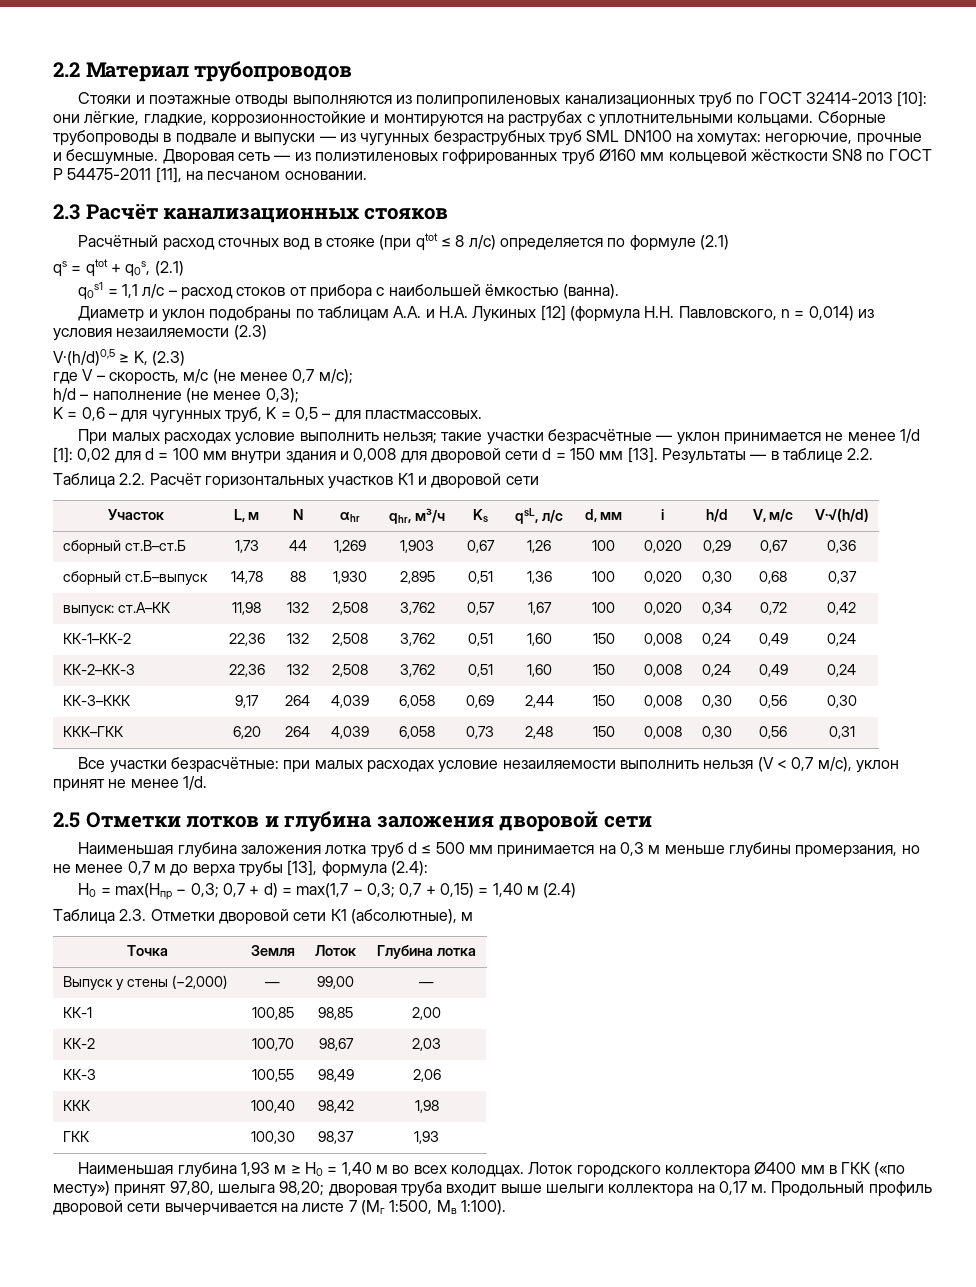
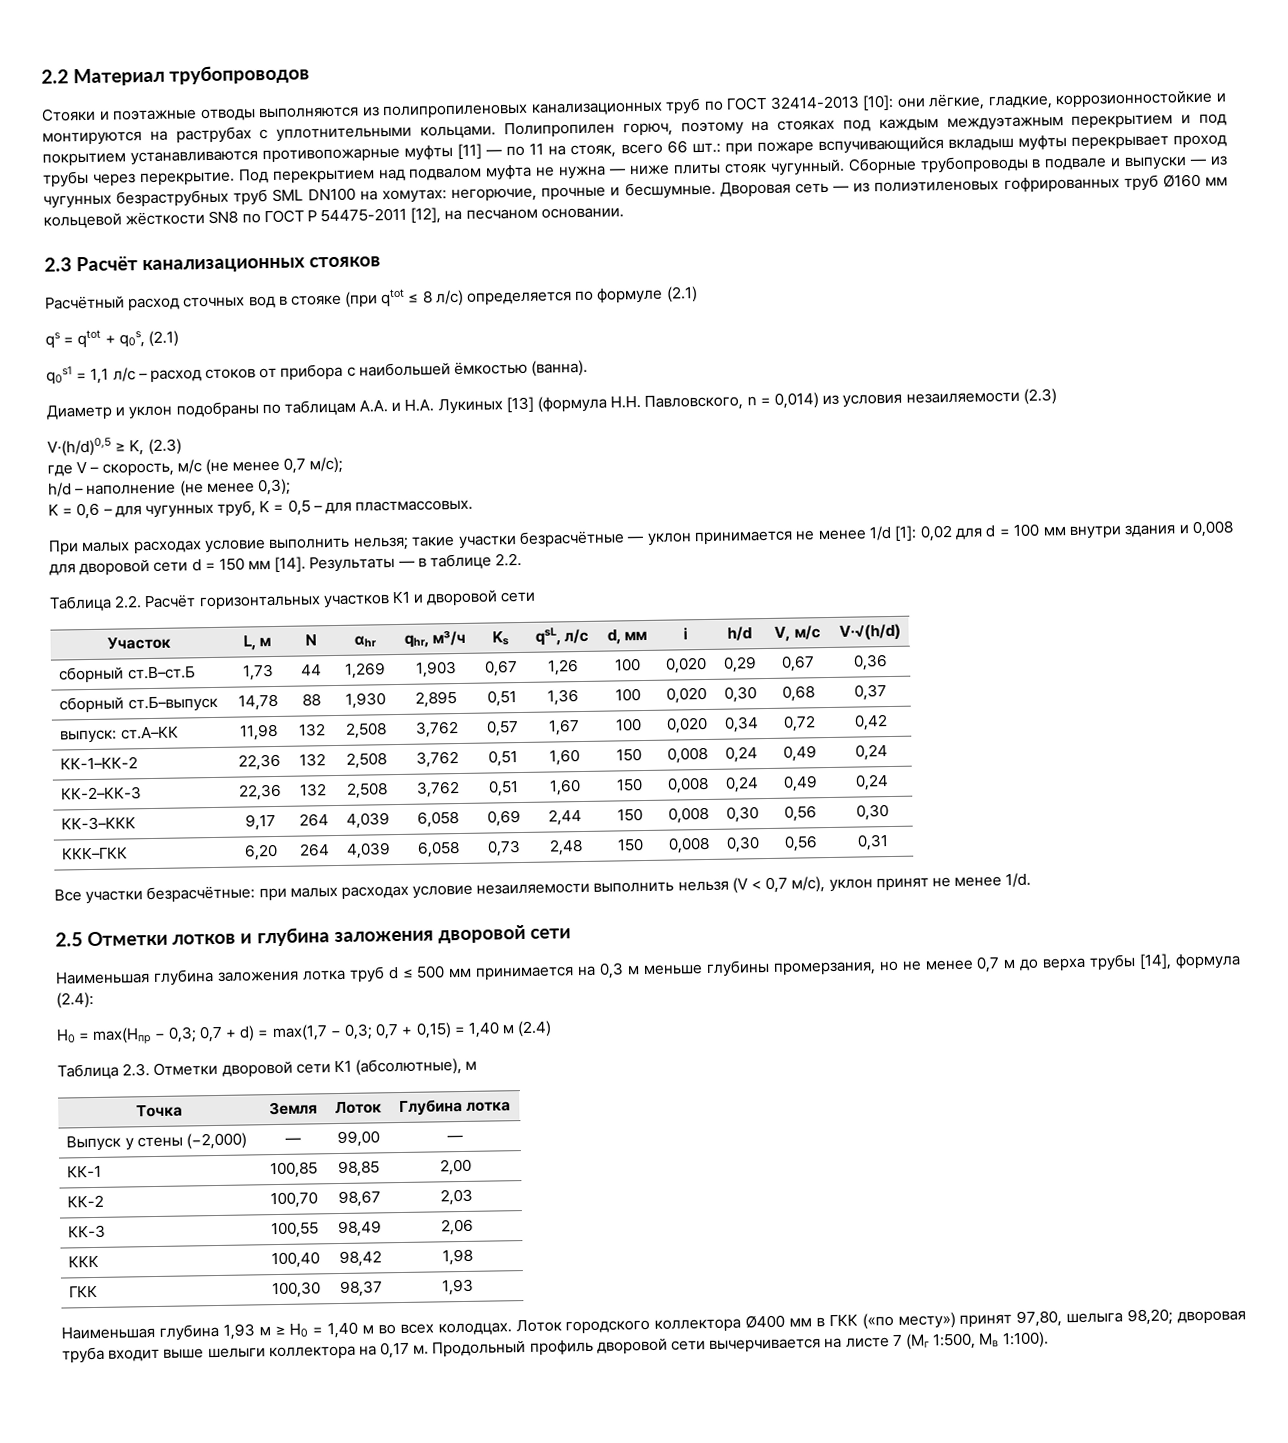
+ Полипропилен горюч, поэтому на стояках под каждым междуэтажным перекрытием и под покрытием устанавливаются противопожарные муфты [11] — по 11 на стояк, всего 66 шт.: при пожаре вспучивающийся вкладыш муфты перекрывает проход трубы через перекрытие. Под перекрытием над подвалом муфта не нужна — ниже плиты стояк чугунный.
- Дворовая сеть — из полиэтиленовых гофрированных труб Ø160 мм кольцевой жёсткости SN8 по ГОСТ Р 54475-2011 [11], на песчаном основании.
+ Дворовая сеть — из полиэтиленовых гофрированных труб Ø160 мм кольцевой жёсткости SN8 по ГОСТ Р 54475-2011 [12], на песчаном основании.
- Диаметр и уклон подобраны по таблицам А.А. и Н.А. Лукиных [12] (формула Н.Н. Павловского, n = 0,014) из условия незаиляемости (2.3)
+ Диаметр и уклон подобраны по таблицам А.А. и Н.А. Лукиных [13] (формула Н.Н. Павловского, n = 0,014) из условия незаиляемости (2.3)
- При малых расходах условие выполнить нельзя; такие участки безрасчётные — уклон принимается не менее 1/d [1]: 0,02 для d = 100 мм внутри здания и 0,008 для дворовой сети d = 150 мм [13].
+ При малых расходах условие выполнить нельзя; такие участки безрасчётные — уклон принимается не менее 1/d [1]: 0,02 для d = 100 мм внутри здания и 0,008 для дворовой сети d = 150 мм [14].
- Наименьшая глубина заложения лотка труб d ≤ 500 мм принимается на 0,3 м меньше глубины промерзания, но не менее 0,7 м до верха трубы [13], формула (2.4):
+ Наименьшая глубина заложения лотка труб d ≤ 500 мм принимается на 0,3 м меньше глубины промерзания, но не менее 0,7 м до верха трубы [14], формула (2.4):

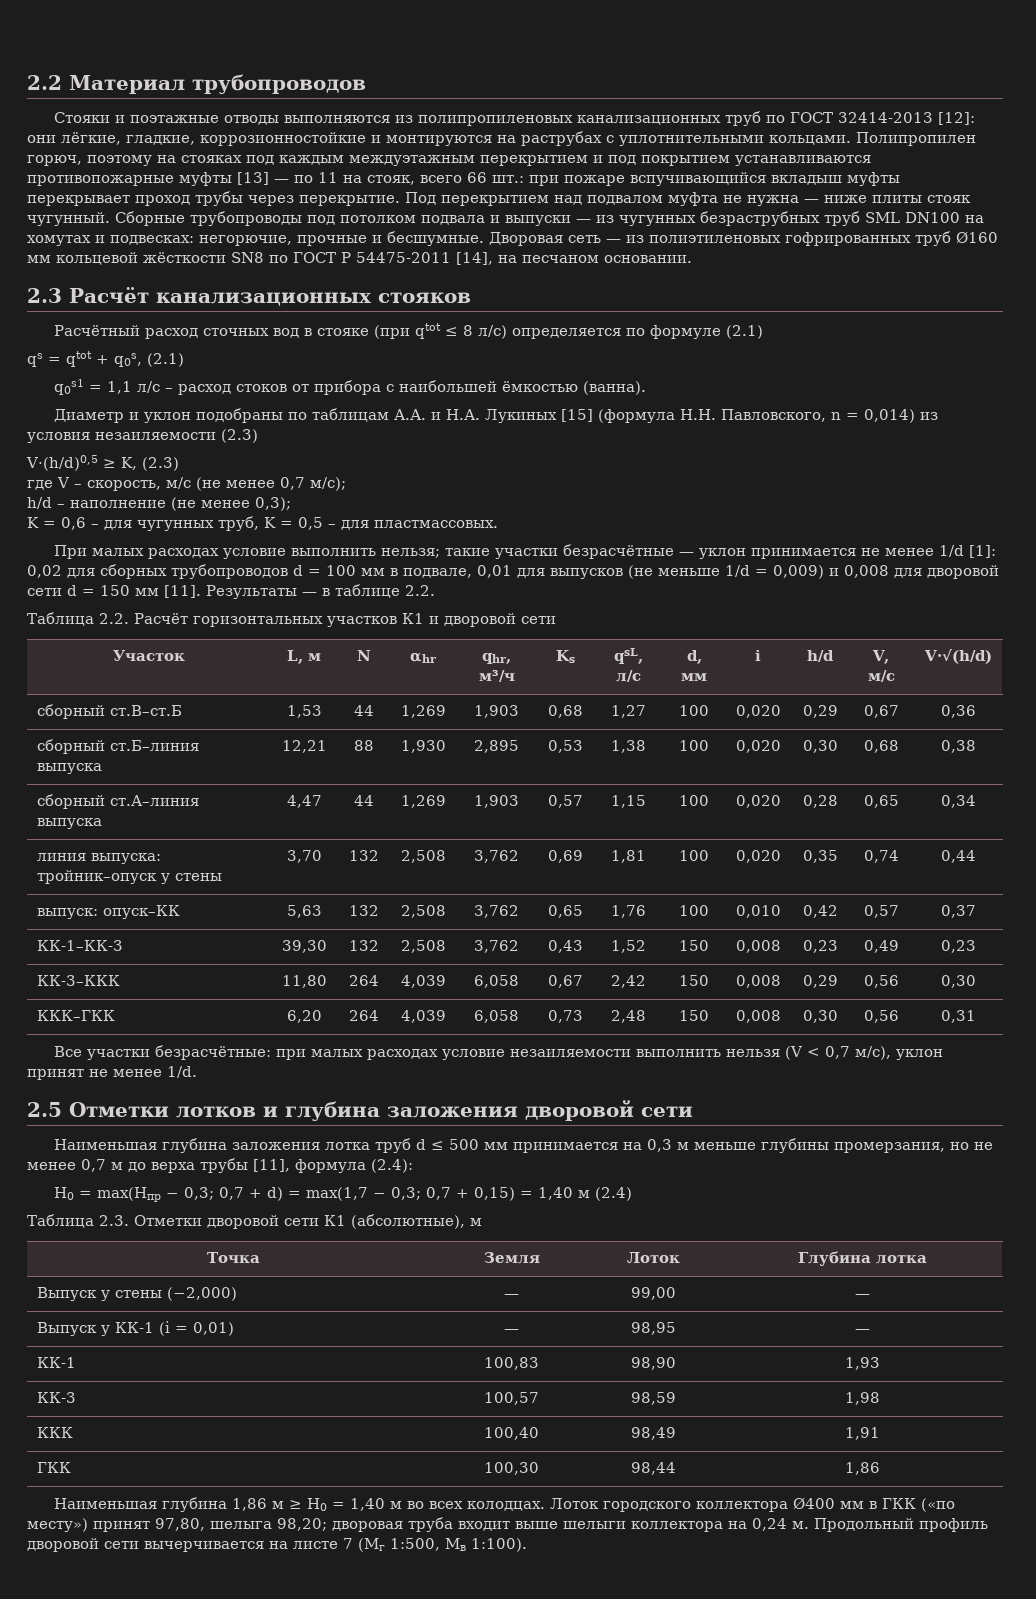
- Стояки и поэтажные отводы выполняются из полипропиленовых канализационных труб по ГОСТ 32414-2013 [10]: они лёгкие, гладкие, коррозионностойкие и монтируются на раструбах с уплотнительными кольцами.
+ Стояки и поэтажные отводы выполняются из полипропиленовых канализационных труб по ГОСТ 32414-2013 [12]: они лёгкие, гладкие, коррозионностойкие и монтируются на раструбах с уплотнительными кольцами.
- Полипропилен горюч, поэтому на стояках под каждым междуэтажным перекрытием и под покрытием устанавливаются противопожарные муфты [11] — по 11 на стояк, всего 66 шт.: при пожаре вспучивающийся вкладыш муфты перекрывает проход трубы через перекрытие.
+ Полипропилен горюч, поэтому на стояках под каждым междуэтажным перекрытием и под покрытием устанавливаются противопожарные муфты [13] — по 11 на стояк, всего 66 шт.: при пожаре вспучивающийся вкладыш муфты перекрывает проход трубы через перекрытие.
- Сборные трубопроводы в подвале и выпуски — из чугунных безраструбных труб SML DN100 на хомутах: негорючие, прочные и бесшумные.
+ Сборные трубопроводы под потолком подвала и выпуски — из чугунных безраструбных труб SML DN100 на хомутах и подвесках: негорючие, прочные и бесшумные.
- Дворовая сеть — из полиэтиленовых гофрированных труб Ø160 мм кольцевой жёсткости SN8 по ГОСТ Р 54475-2011 [12], на песчаном основании.
+ Дворовая сеть — из полиэтиленовых гофрированных труб Ø160 мм кольцевой жёсткости SN8 по ГОСТ Р 54475-2011 [14], на песчаном основании.
- Диаметр и уклон подобраны по таблицам А.А. и Н.А. Лукиных [13] (формула Н.Н. Павловского, n = 0,014) из условия незаиляемости (2.3)
+ Диаметр и уклон подобраны по таблицам А.А. и Н.А. Лукиных [15] (формула Н.Н. Павловского, n = 0,014) из условия незаиляемости (2.3)
- При малых расходах условие выполнить нельзя; такие участки безрасчётные — уклон принимается не менее 1/d [1]: 0,02 для d = 100 мм внутри здания и 0,008 для дворовой сети d = 150 мм [14].
+ При малых расходах условие выполнить нельзя; такие участки безрасчётные — уклон принимается не менее 1/d [1]: 0,02 для сборных трубопроводов d = 100 мм в подвале, 0,01 для выпусков (не меньше 1/d = 0,009) и 0,008 для дворовой сети d = 150 мм [11].
- сборный ст.В–ст.Б | 1,73 | 44 | 1,269 | 1,903 | 0,67 | 1,26 | 100 | 0,020 | 0,29 | 0,67 | 0,36
+ сборный ст.В–ст.Б | 1,53 | 44 | 1,269 | 1,903 | 0,68 | 1,27 | 100 | 0,020 | 0,29 | 0,67 | 0,36
- сборный ст.Б–выпуск | 14,78 | 88 | 1,930 | 2,895 | 0,51 | 1,36 | 100 | 0,020 | 0,30 | 0,68 | 0,37
- выпуск: ст.А–КК | 11,98 | 132 | 2,508 | 3,762 | 0,57 | 1,67 | 100 | 0,020 | 0,34 | 0,72 | 0,42
- КК-1–КК-2 | 22,36 | 132 | 2,508 | 3,762 | 0,51 | 1,60 | 150 | 0,008 | 0,24 | 0,49 | 0,24
- КК-2–КК-3 | 22,36 | 132 | 2,508 | 3,762 | 0,51 | 1,60 | 150 | 0,008 | 0,24 | 0,49 | 0,24
+ сборный ст.Б–линия выпуска | 12,21 | 88 | 1,930 | 2,895 | 0,53 | 1,38 | 100 | 0,020 | 0,30 | 0,68 | 0,38
+ сборный ст.А–линия выпуска | 4,47 | 44 | 1,269 | 1,903 | 0,57 | 1,15 | 100 | 0,020 | 0,28 | 0,65 | 0,34
+ линия выпуска: тройник–опуск у стены | 3,70 | 132 | 2,508 | 3,762 | 0,69 | 1,81 | 100 | 0,020 | 0,35 | 0,74 | 0,44
+ выпуск: опуск–КК | 5,63 | 132 | 2,508 | 3,762 | 0,65 | 1,76 | 100 | 0,010 | 0,42 | 0,57 | 0,37
+ КК-1–КК-3 | 39,30 | 132 | 2,508 | 3,762 | 0,43 | 1,52 | 150 | 0,008 | 0,23 | 0,49 | 0,23
- КК-3–ККК | 9,17 | 264 | 4,039 | 6,058 | 0,69 | 2,44 | 150 | 0,008 | 0,30 | 0,56 | 0,30
+ КК-3–ККК | 11,80 | 264 | 4,039 | 6,058 | 0,67 | 2,42 | 150 | 0,008 | 0,29 | 0,56 | 0,30
- Наименьшая глубина заложения лотка труб d ≤ 500 мм принимается на 0,3 м меньше глубины промерзания, но не менее 0,7 м до верха трубы [14], формула (2.4):
+ Наименьшая глубина заложения лотка труб d ≤ 500 мм принимается на 0,3 м меньше глубины промерзания, но не менее 0,7 м до верха трубы [11], формула (2.4):
- КК-1 | 100,85 | 98,85 | 2,00
- КК-2 | 100,70 | 98,67 | 2,03
- КК-3 | 100,55 | 98,49 | 2,06
+ Выпуск у КК-1 (i = 0,01) | — | 98,95 | —
+ КК-1 | 100,83 | 98,90 | 1,93
+ КК-3 | 100,57 | 98,59 | 1,98
- ККК | 100,40 | 98,42 | 1,98
+ ККК | 100,40 | 98,49 | 1,91
- ГКК | 100,30 | 98,37 | 1,93
- Наименьшая глубина 1,93 м ≥ H0 = 1,40 м во всех колодцах.
+ ГКК | 100,30 | 98,44 | 1,86
+ Наименьшая глубина 1,86 м ≥ H0 = 1,40 м во всех колодцах.
- Лоток городского коллектора Ø400 мм в ГКК («по месту») принят 97,80, шелыга 98,20; дворовая труба входит выше шелыги коллектора на 0,17 м.
+ Лоток городского коллектора Ø400 мм в ГКК («по месту») принят 97,80, шелыга 98,20; дворовая труба входит выше шелыги коллектора на 0,24 м.

